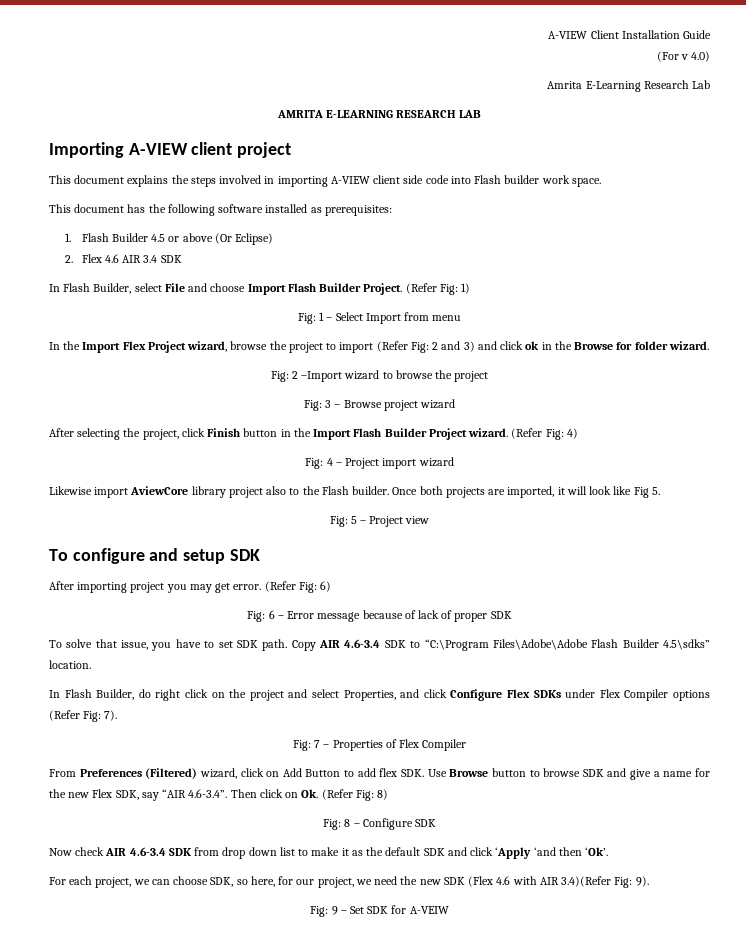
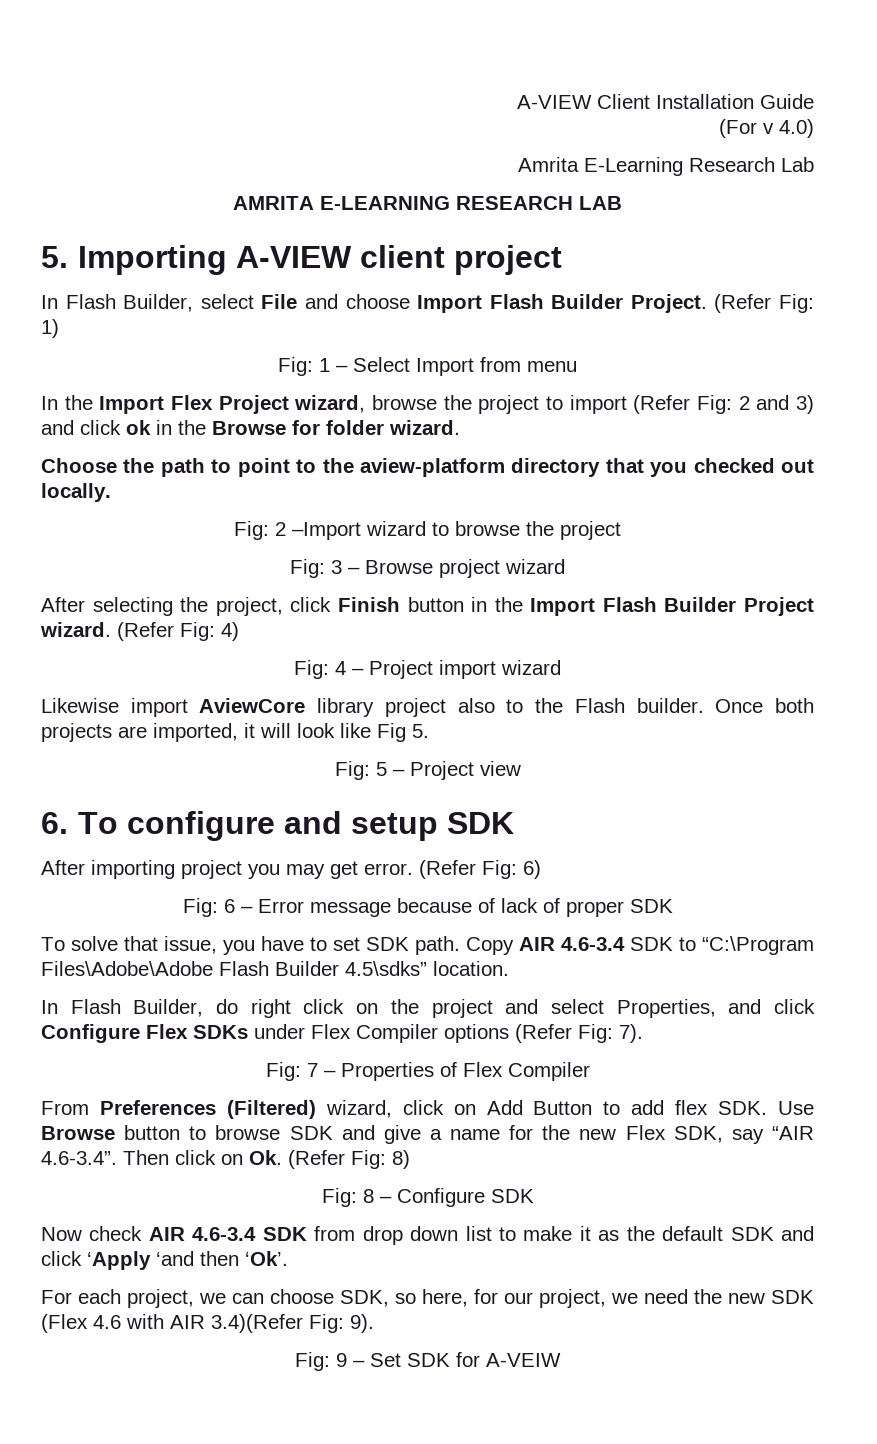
- Importing A-VIEW client project
+ 5. Importing A-VIEW client project
- This document explains the steps involved in importing A-VIEW client side code into Flash builder work space.
- This document has the following software installed as prerequisites:
- 1. Flash Builder 4.5 or above (Or Eclipse)
- 2. Flex 4.6 AIR 3.4 SDK
+ Choose the path to point to the aview-platform directory that you checked out locally.
- To configure and setup SDK
+ 6. To configure and setup SDK

